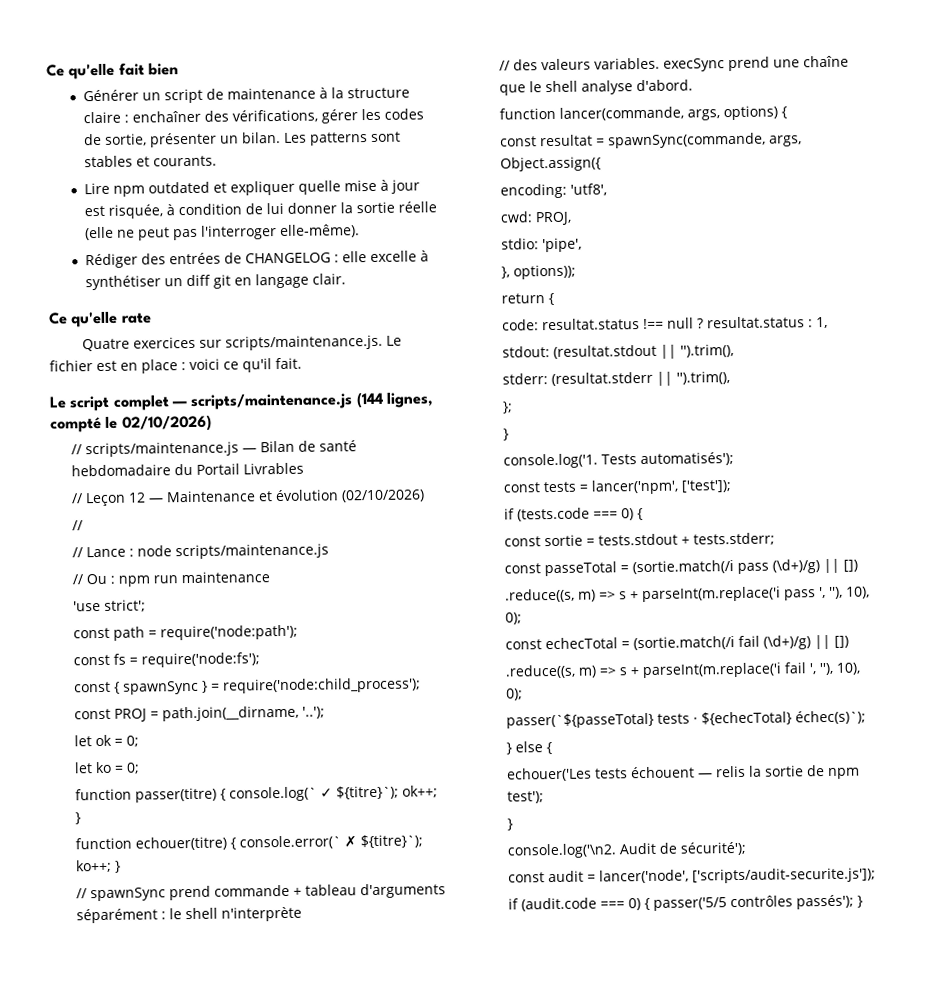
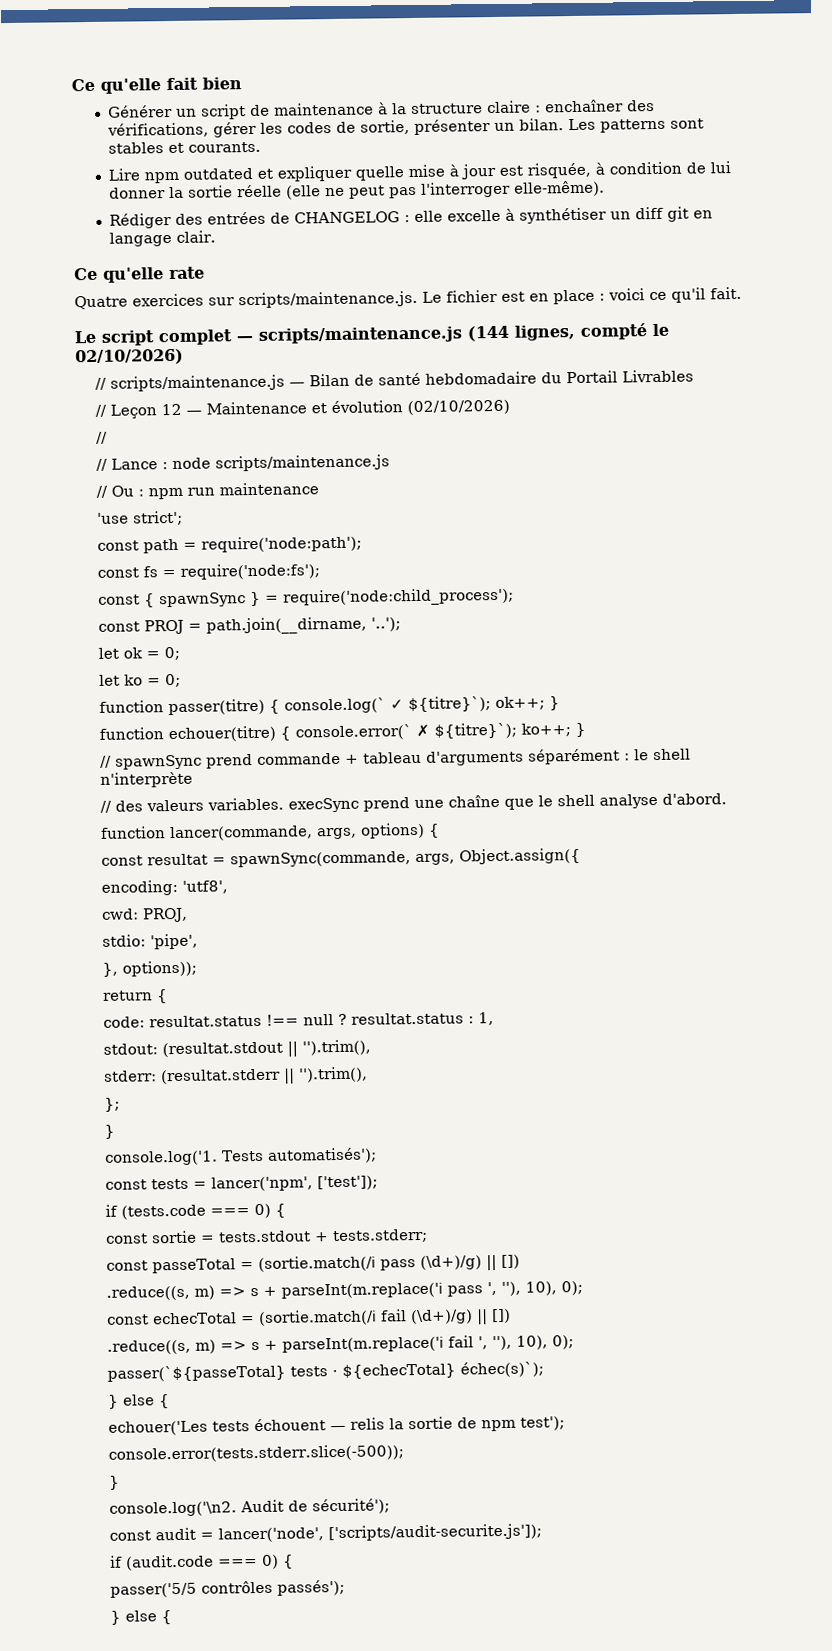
+ console.error(tests.stderr.slice(-500));
- if (audit.code === 0) { passer('5/5 contrôles passés'); }
+ if (audit.code === 0) {
+ passer('5/5 contrôles passés');
+ } else {

